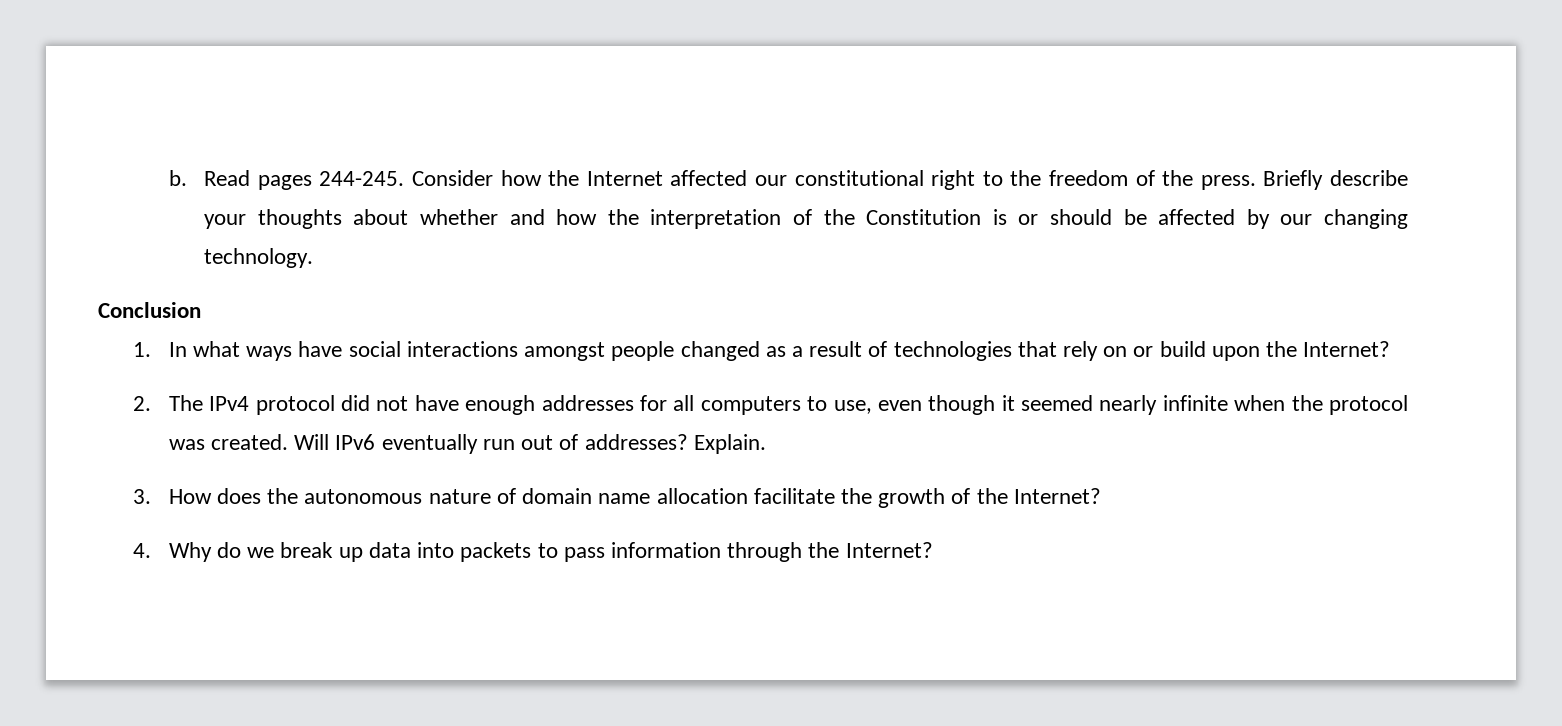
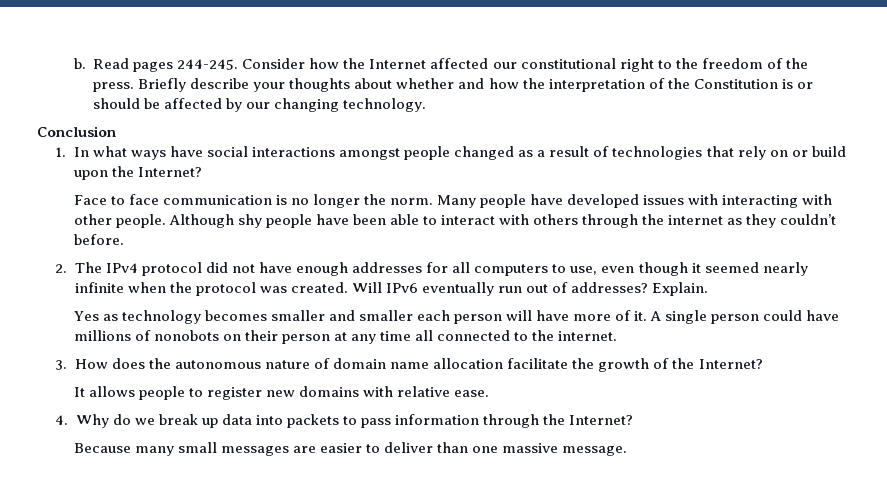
+ Face to face communication is no longer the norm. Many people have developed issues with interacting with other people. Although shy people have been able to interact with others through the internet as they couldn’t before.
+ Yes as technology becomes smaller and smaller each person will have more of it. A single person could have millions of nonobots on their person at any time all connected to the internet.
+ It allows people to register new domains with relative ease.
+ Because many small messages are easier to deliver than one massive message.

